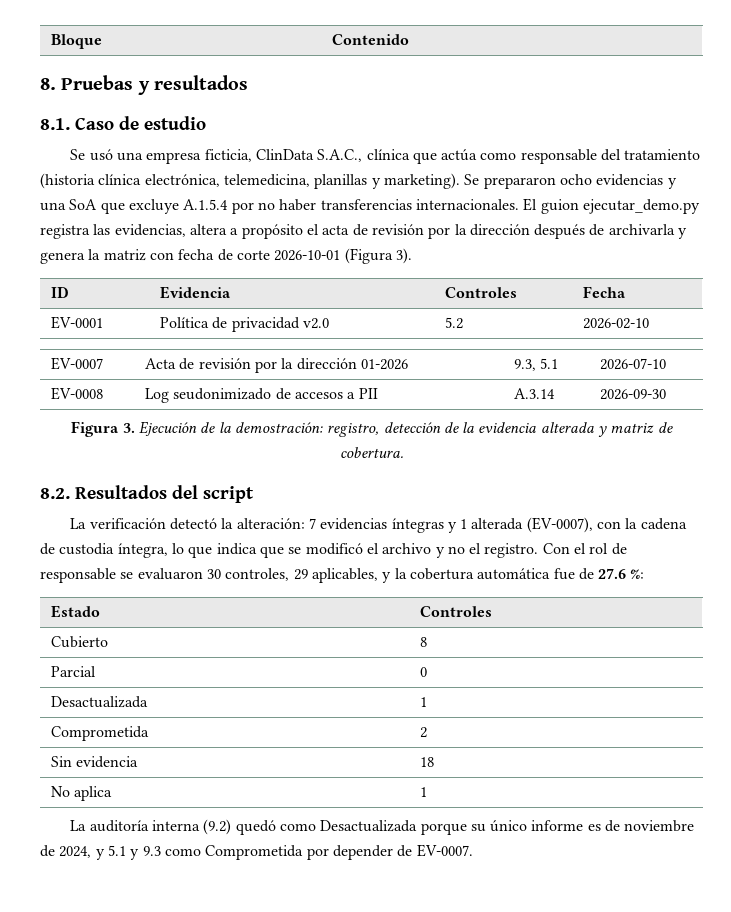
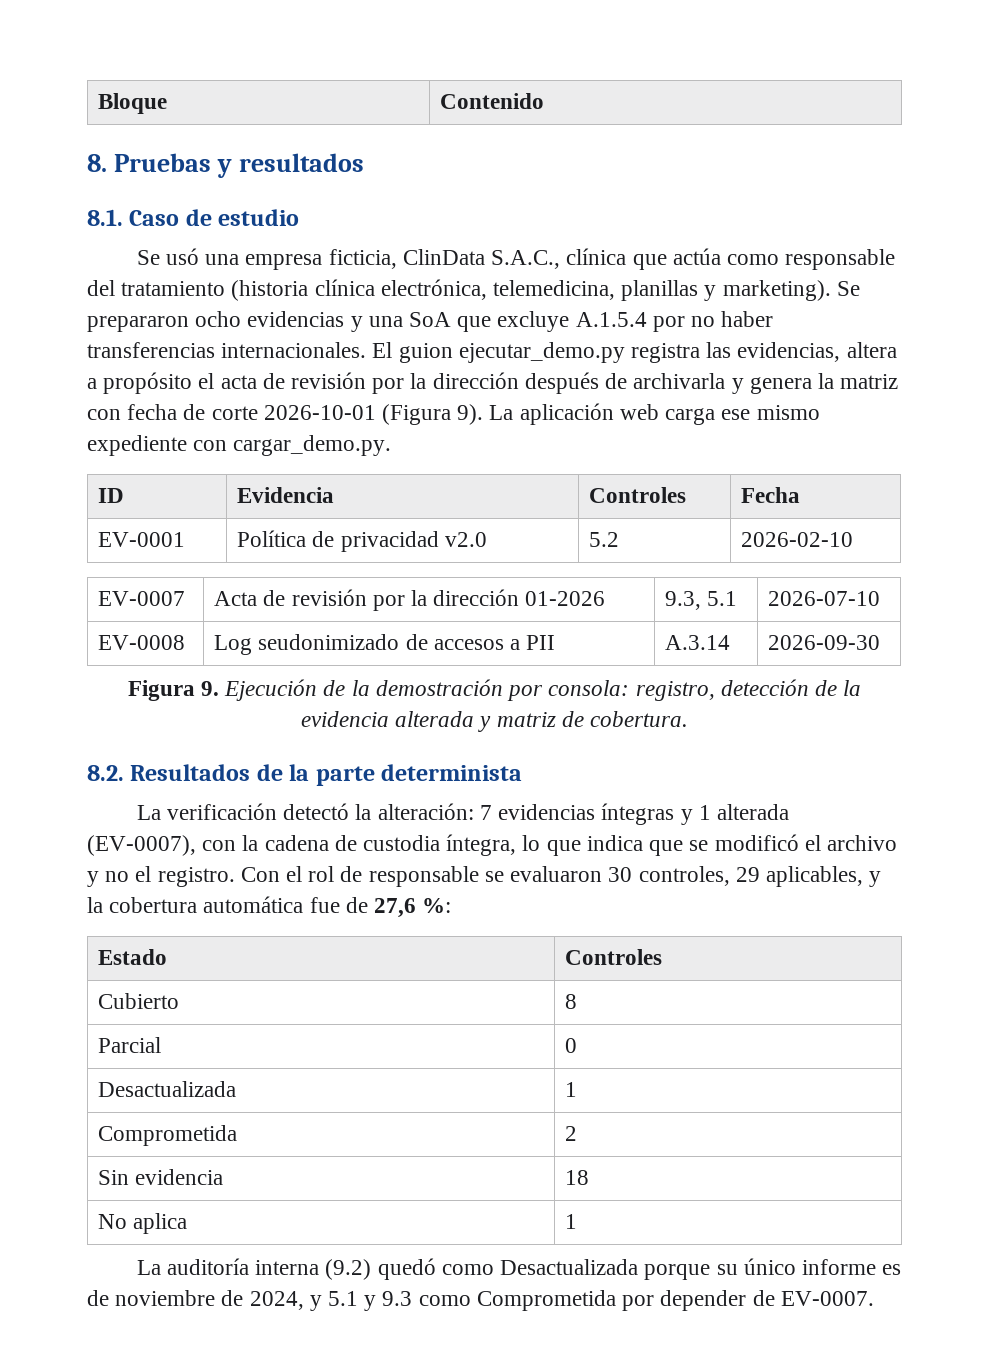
- El guion ejecutar_demo.py registra las evidencias, altera a propósito el acta de revisión por la dirección después de archivarla y genera la matriz con fecha de corte 2026-10-01 (Figura 3).
+ El guion ejecutar_demo.py registra las evidencias, altera a propósito el acta de revisión por la dirección después de archivarla y genera la matriz con fecha de corte 2026-10-01 (Figura 9). La aplicación web carga ese mismo expediente con cargar_demo.py.
- Figura 3. Ejecución de la demostración: registro, detección de la evidencia alterada y matriz de cobertura.
+ Figura 9. Ejecución de la demostración por consola: registro, detección de la evidencia alterada y matriz de cobertura.
- 8.2. Resultados del script
+ 8.2. Resultados de la parte determinista
- Con el rol de responsable se evaluaron 30 controles, 29 aplicables, y la cobertura automática fue de 27.6 %:
+ Con el rol de responsable se evaluaron 30 controles, 29 aplicables, y la cobertura automática fue de 27,6 %:

